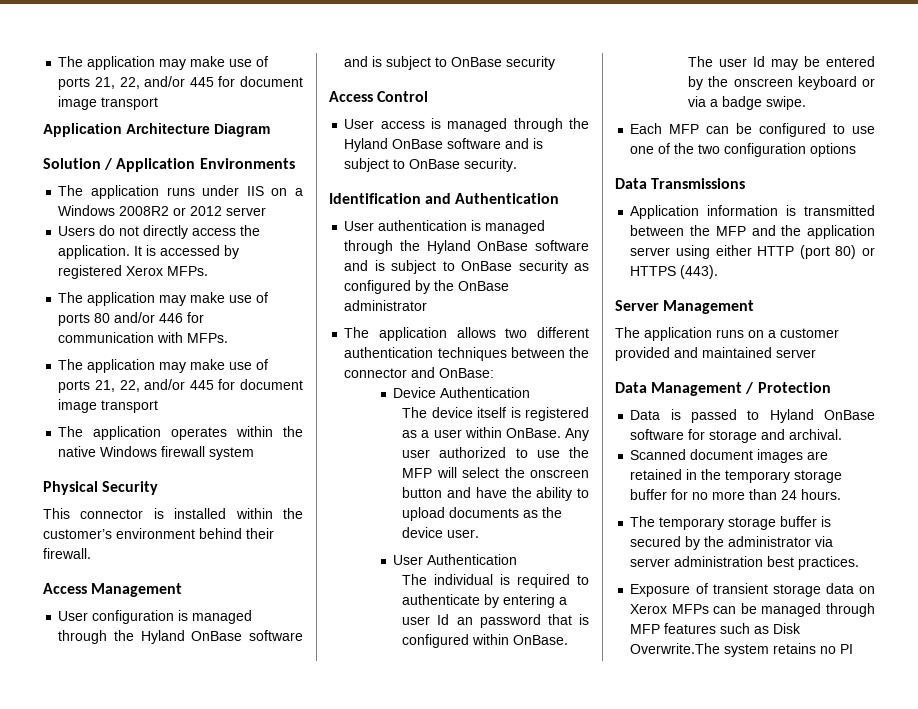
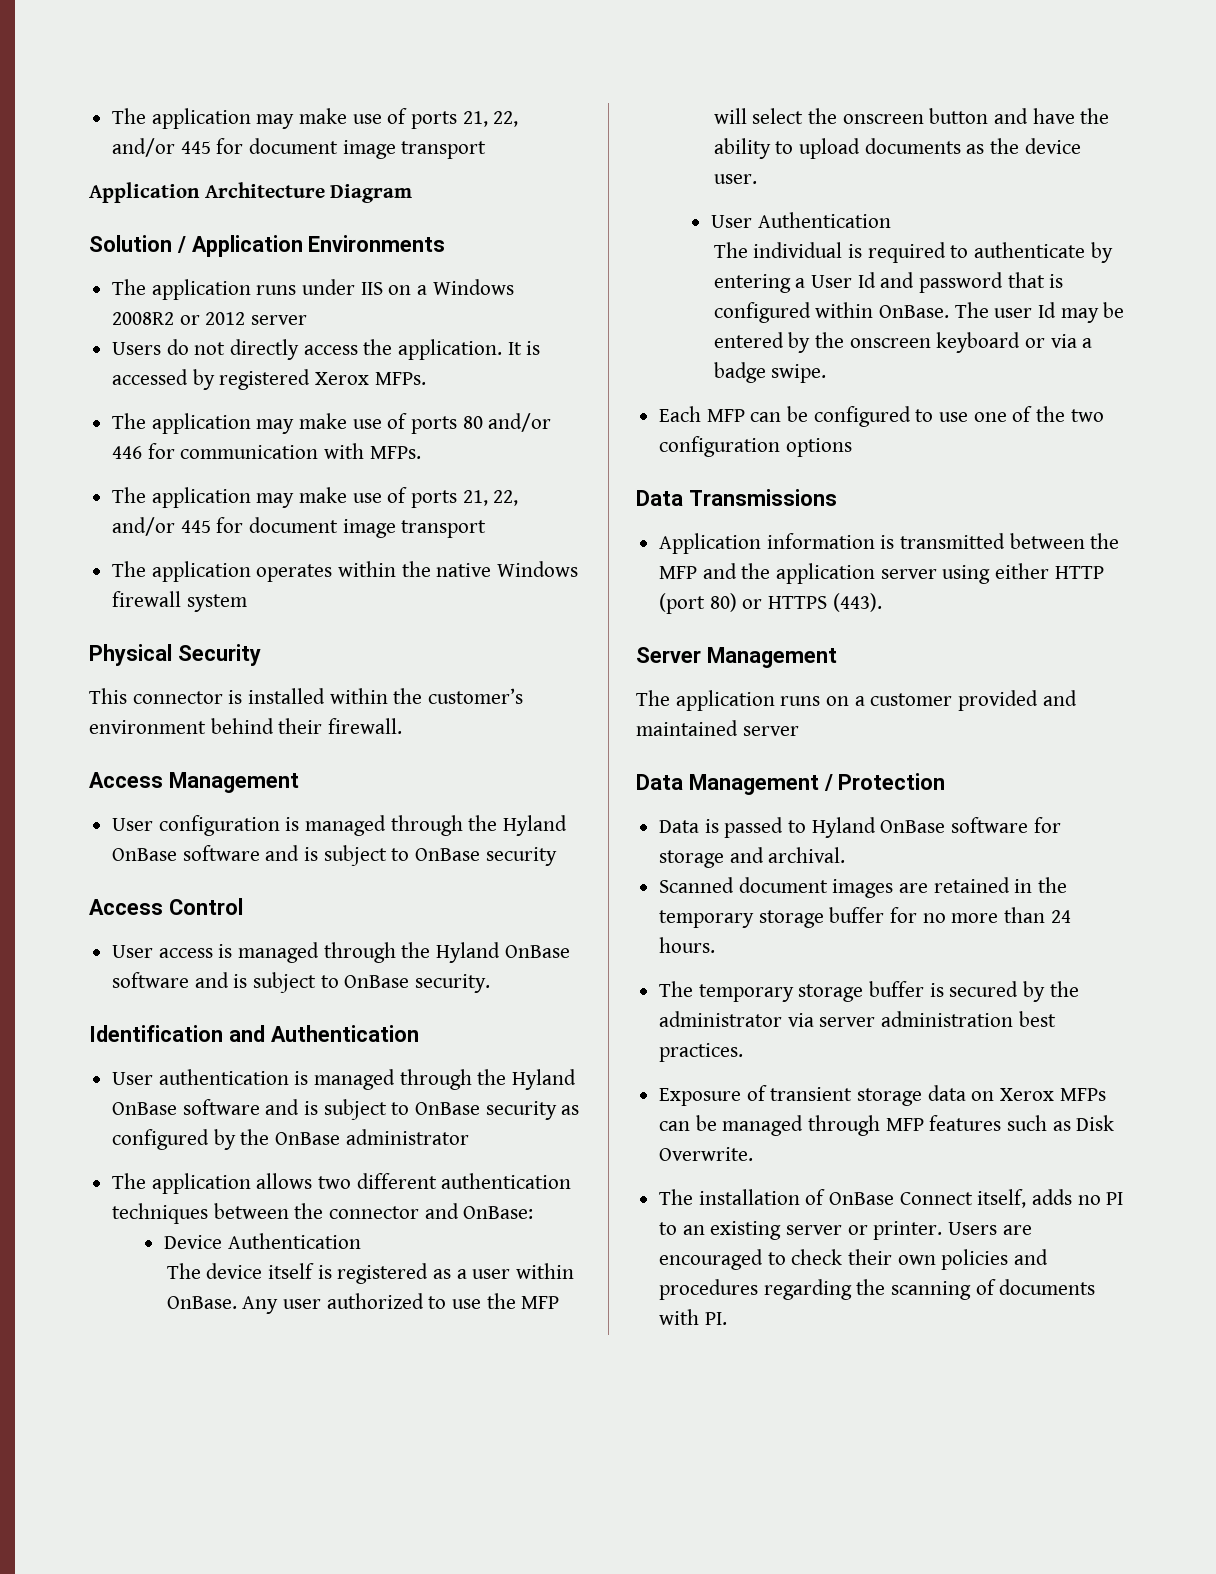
- The individual is required to authenticate by entering a user Id an password that is configured within OnBase.
+ The individual is required to authenticate by entering a User Id and password that is configured within OnBase.
- Exposure of transient storage data on Xerox MFPs can be managed through MFP features such as Disk Overwrite.The system retains no PI
+ Exposure of transient storage data on Xerox MFPs can be managed through MFP features such as Disk Overwrite.
+ The installation of OnBase Connect itself, adds no PI to an existing server or printer. Users are encouraged to check their own policies and procedures regarding the scanning of documents with PI.

